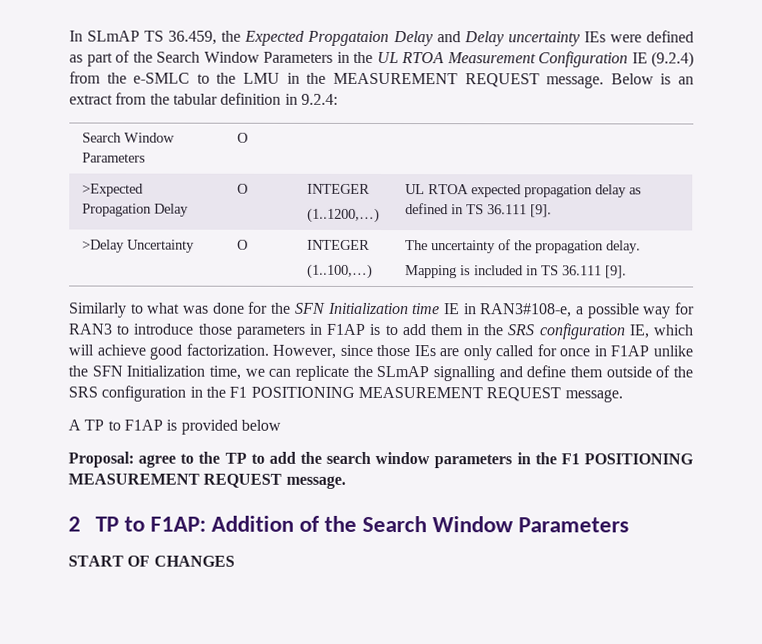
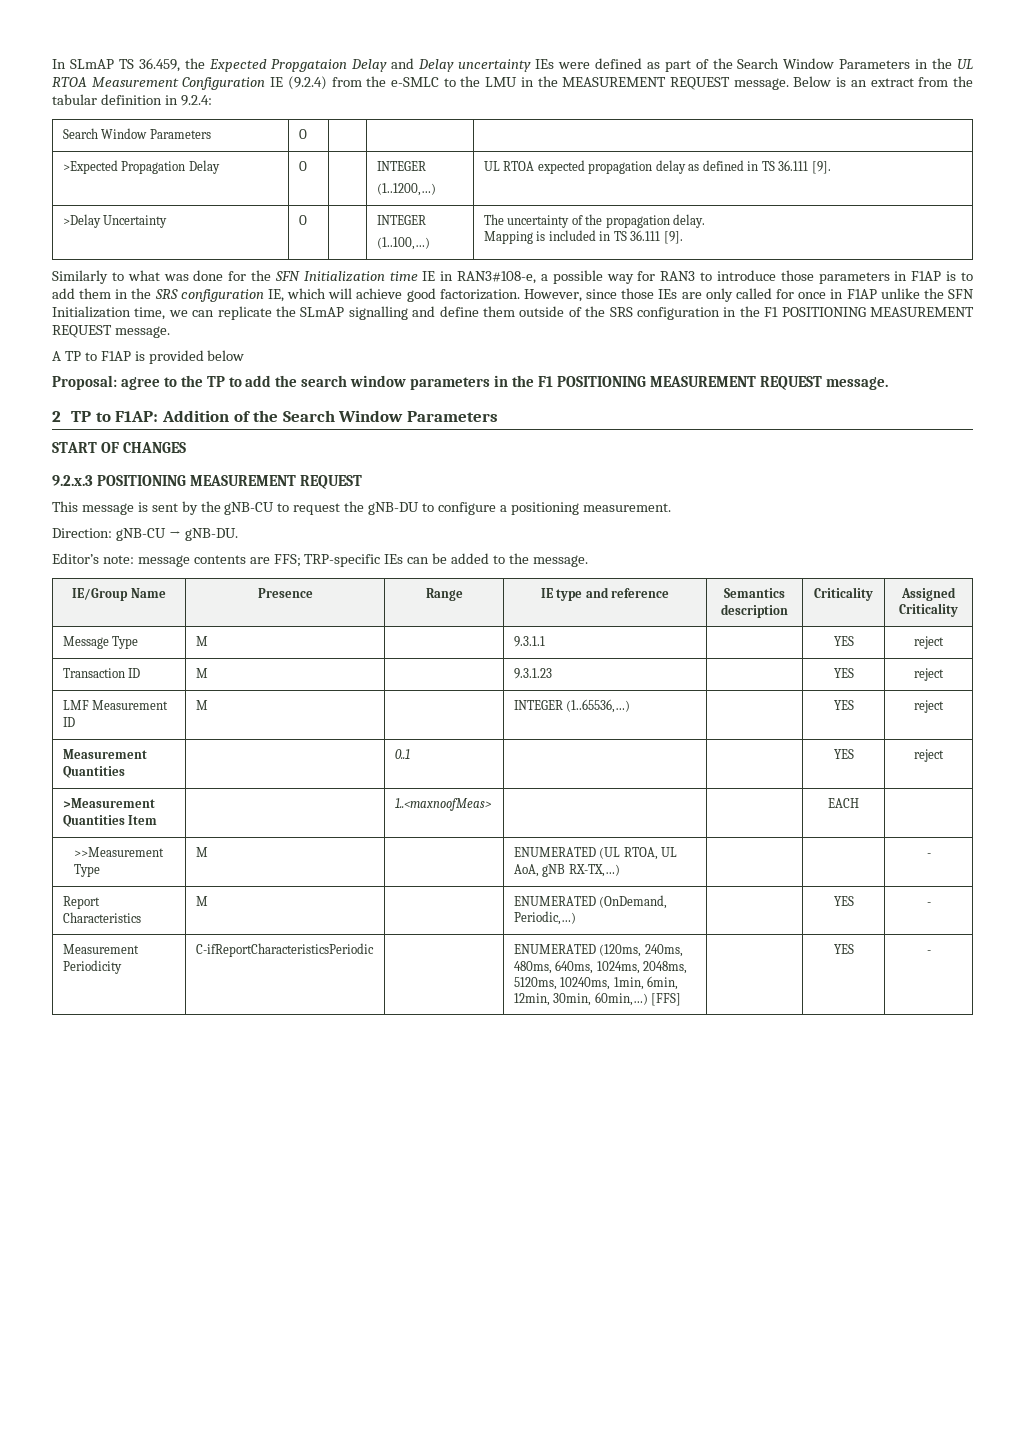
+ 9.2.x.3 POSITIONING MEASUREMENT REQUEST
+ This message is sent by the gNB-CU to request the gNB-DU to configure a positioning measurement.
+ Direction: gNB-CU → gNB-DU.
+ Editor’s note: message contents are FFS; TRP-specific IEs can be added to the message.
+ IE/Group Name | Presence | Range | IE type and reference | Semantics description | Criticality | Assigned Criticality
+ Message Type | M | | 9.3.1.1 | | YES | reject
+ Transaction ID | M | | 9.3.1.23 | | YES | reject
+ LMF Measurement ID | M | | INTEGER (1..65536,…) | | YES | reject
+ Measurement Quantities | | 0..1 | | | YES | reject
+ >Measurement Quantities Item | | 1..<maxnoofMeas> | | | EACH |
+ >>Measurement Type | M | | ENUMERATED (UL RTOA, UL AoA, gNB RX-TX,…) | | | -
+ Report Characteristics | M | | ENUMERATED (OnDemand, Periodic,…) | | YES | -
+ Measurement Periodicity | C-ifReportCharacteristicsPeriodic | | ENUMERATED (120ms, 240ms, 480ms, 640ms, 1024ms, 2048ms, 5120ms, 10240ms, 1min, 6min, 12min, 30min, 60min,…) [FFS] | | YES | -

